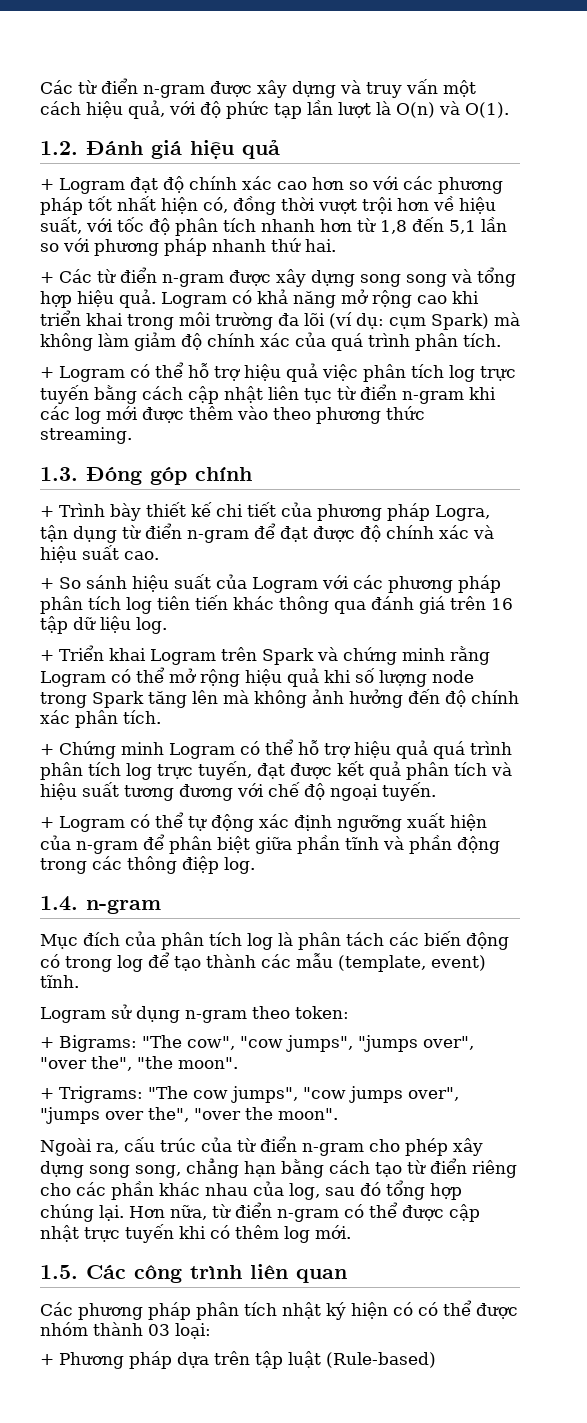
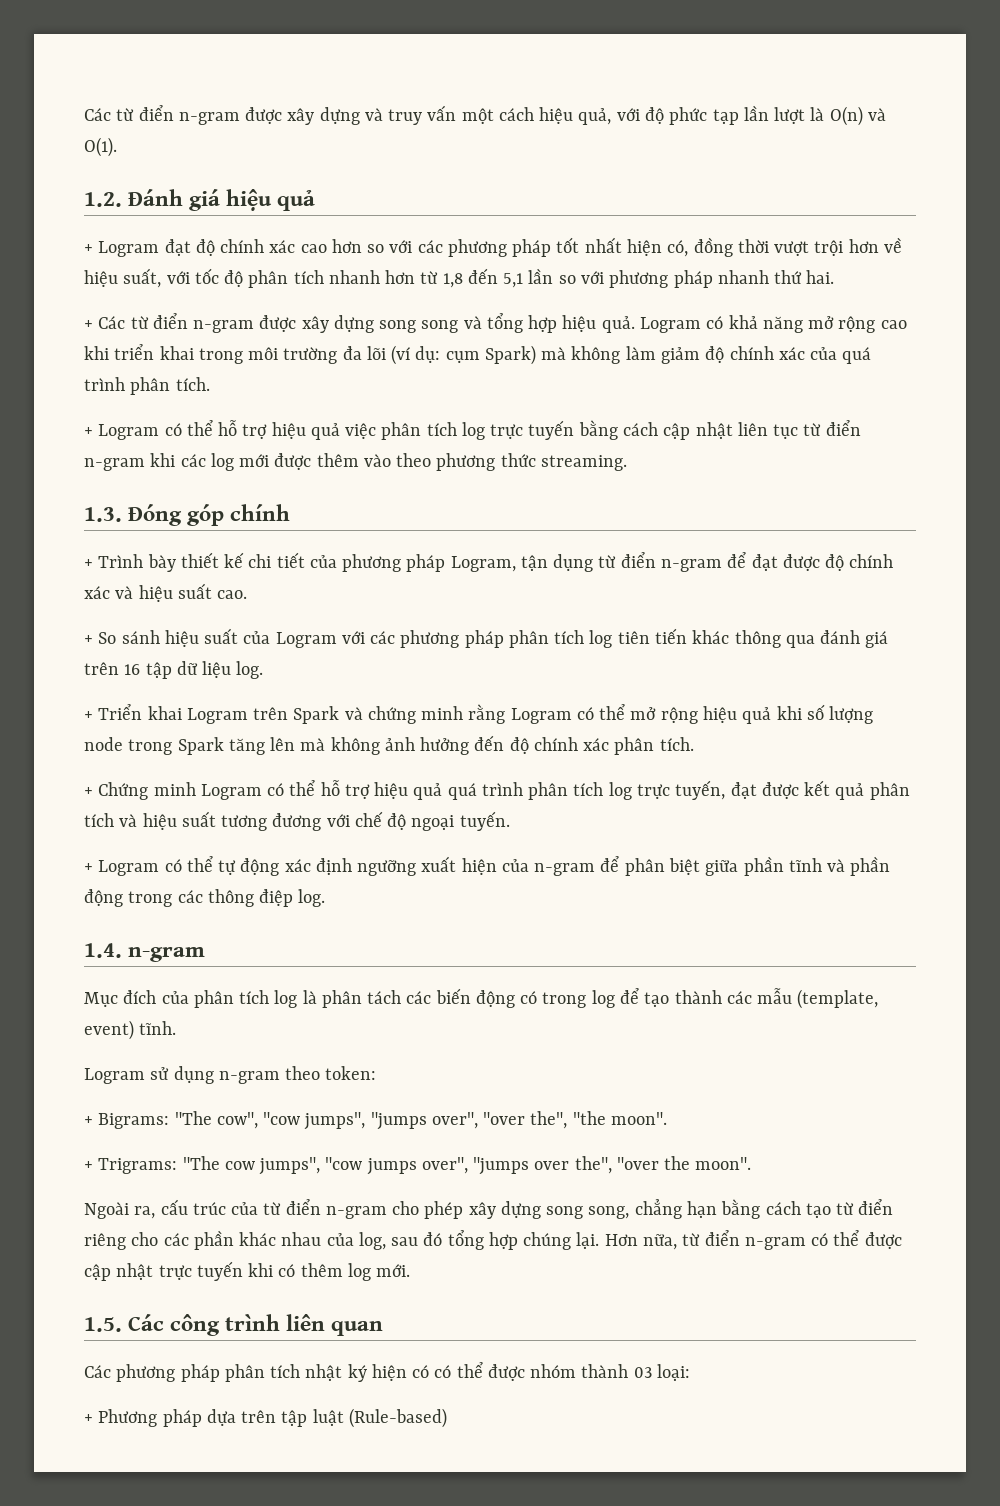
- + Trình bày thiết kế chi tiết của phương pháp Logra, tận dụng từ điển n-gram để đạt được độ chính xác và hiệu suất cao.
+ + Trình bày thiết kế chi tiết của phương pháp Logram, tận dụng từ điển n-gram để đạt được độ chính xác và hiệu suất cao.

